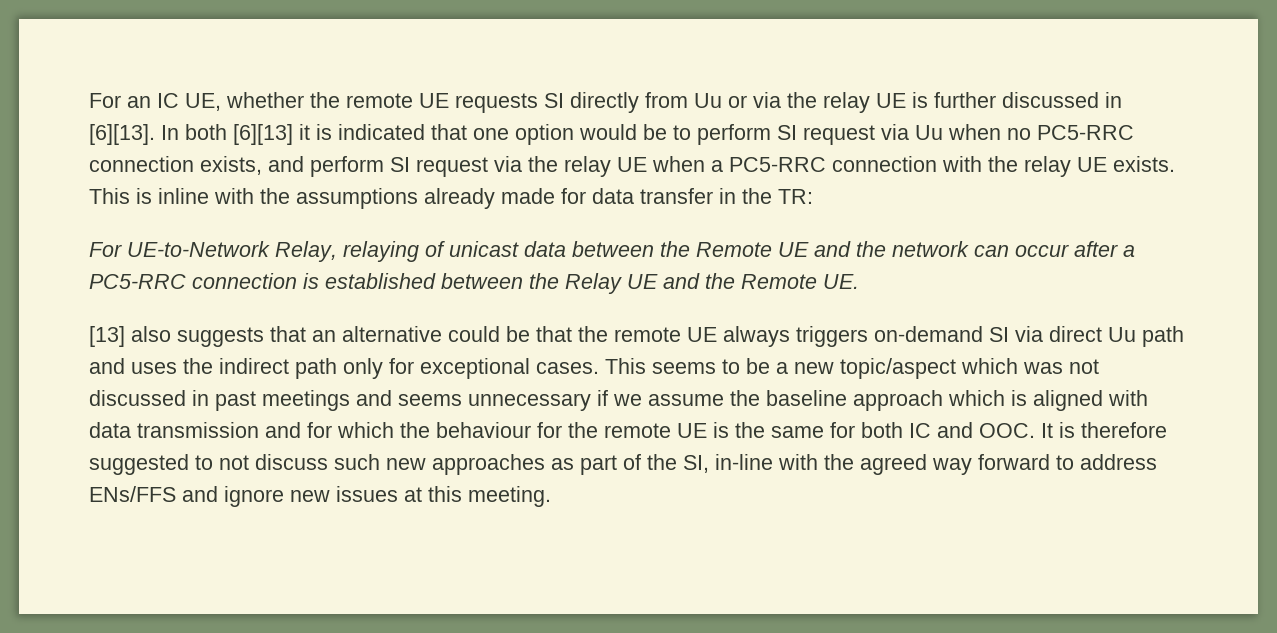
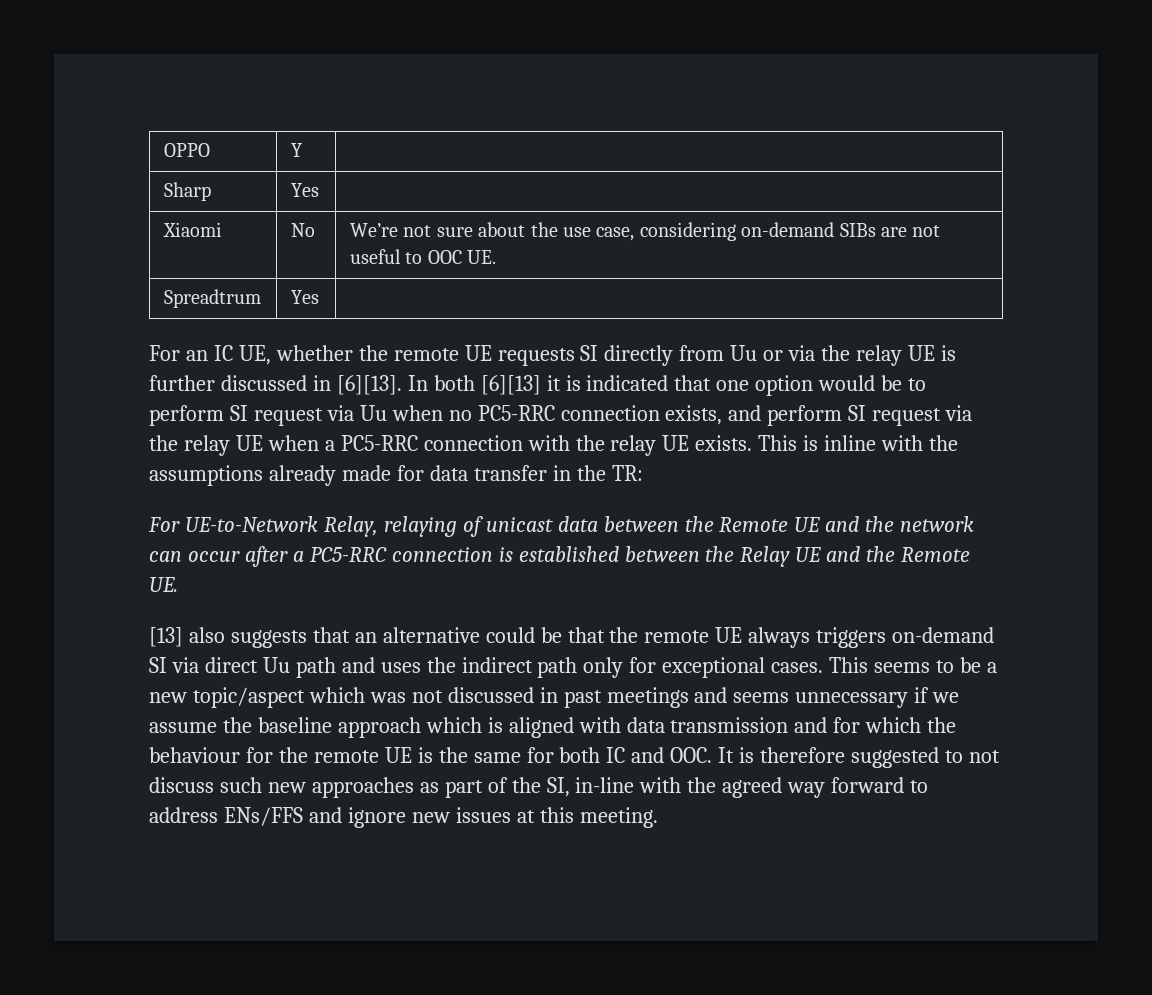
+ OPPO | Y |
+ Sharp | Yes |
+ Xiaomi | No | We’re not sure about the use case, considering on-demand SIBs are not useful to OOC UE.
+ Spreadtrum | Yes |

